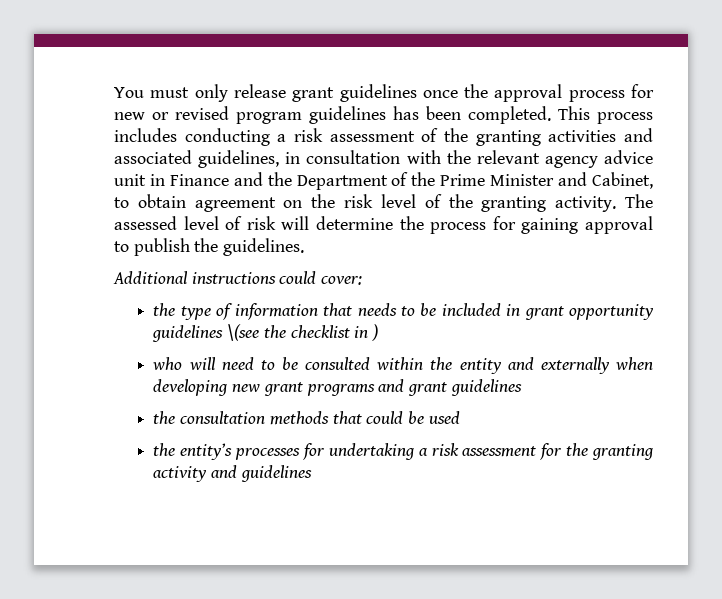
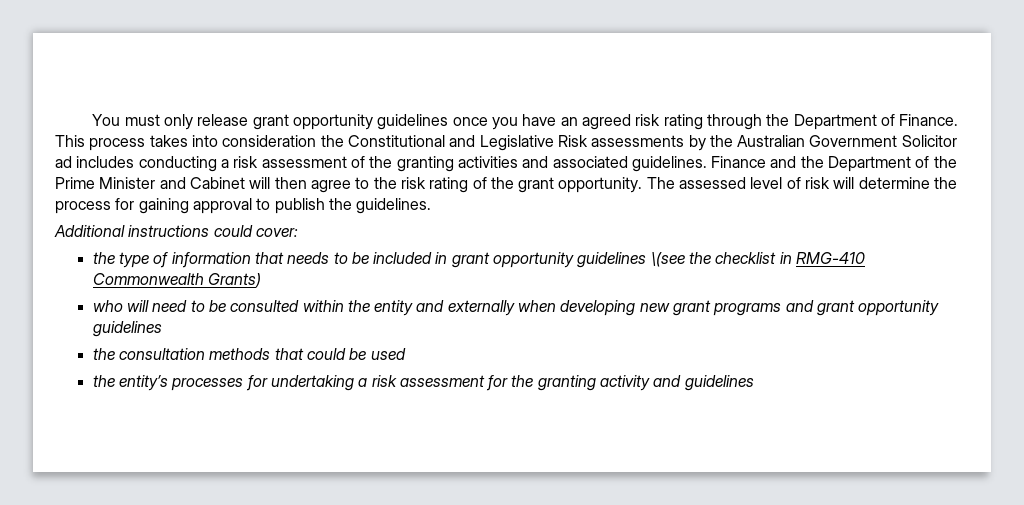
- You must only release grant guidelines once the approval process for new or revised program guidelines has been completed. This process includes conducting a risk assessment of the granting activities and associated guidelines, in consultation with the relevant agency advice unit in Finance and the Department of the Prime Minister and Cabinet, to obtain agreement on the risk level of the granting activity.
+ You must only release grant opportunity guidelines once you have an agreed risk rating through the Department of Finance. This process takes into consideration the Constitutional and Legislative Risk assessments by the Australian Government Solicitor ad includes conducting a risk assessment of the granting activities and associated guidelines. Finance and the Department of the Prime Minister and Cabinet will then agree to the risk rating of the grant opportunity.
- the type of information that needs to be included in grant opportunity guidelines \(see the checklist in )
+ the type of information that needs to be included in grant opportunity guidelines \(see the checklist in RMG-410 Commonwealth Grants)
- who will need to be consulted within the entity and externally when developing new grant programs and grant guidelines
+ who will need to be consulted within the entity and externally when developing new grant programs and grant opportunity guidelines

